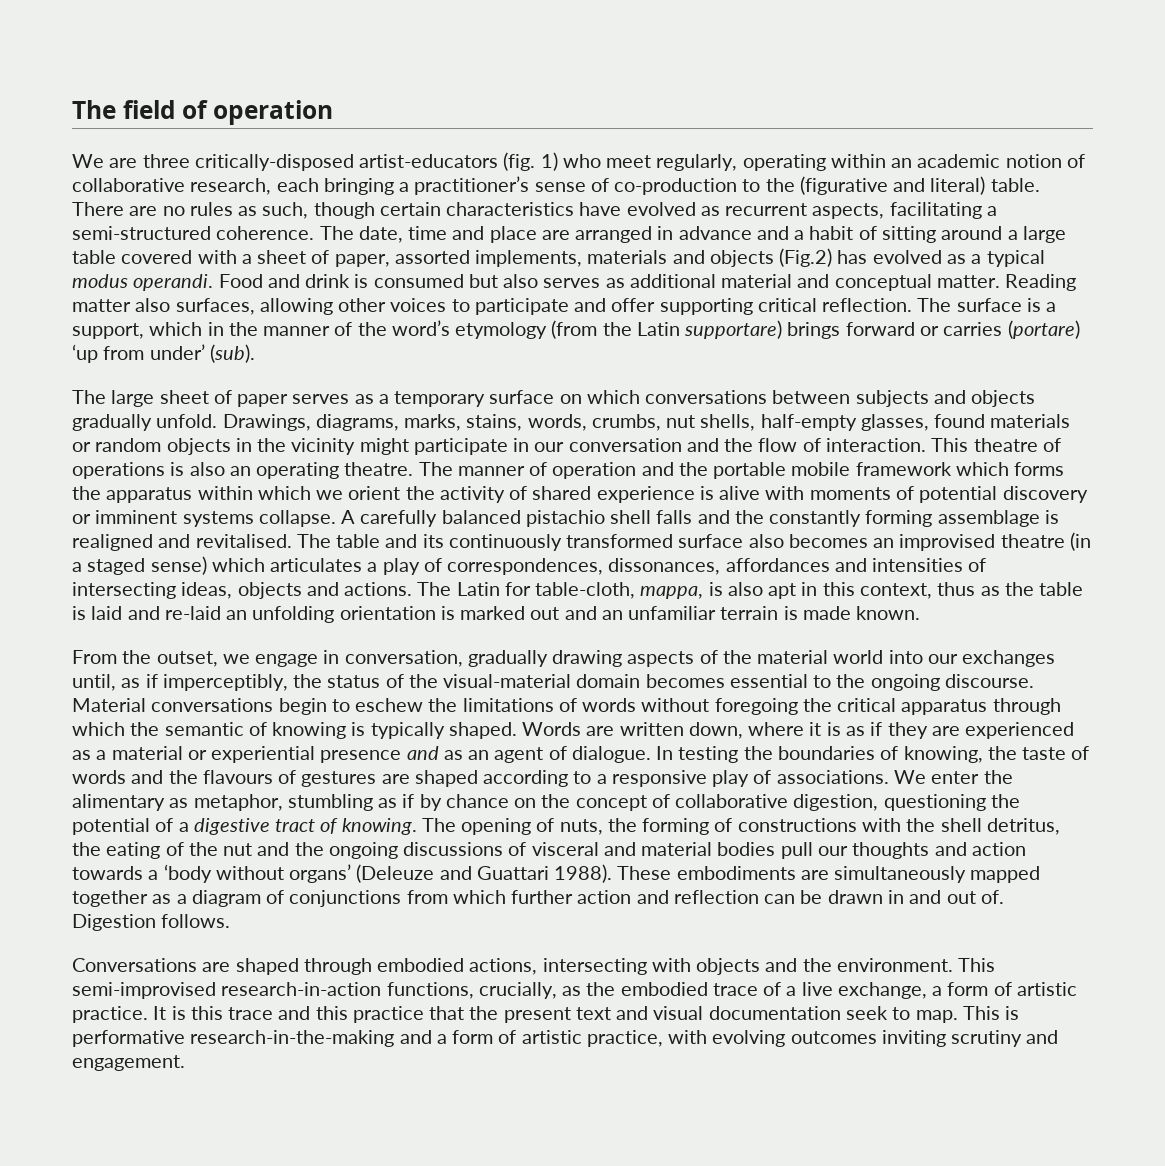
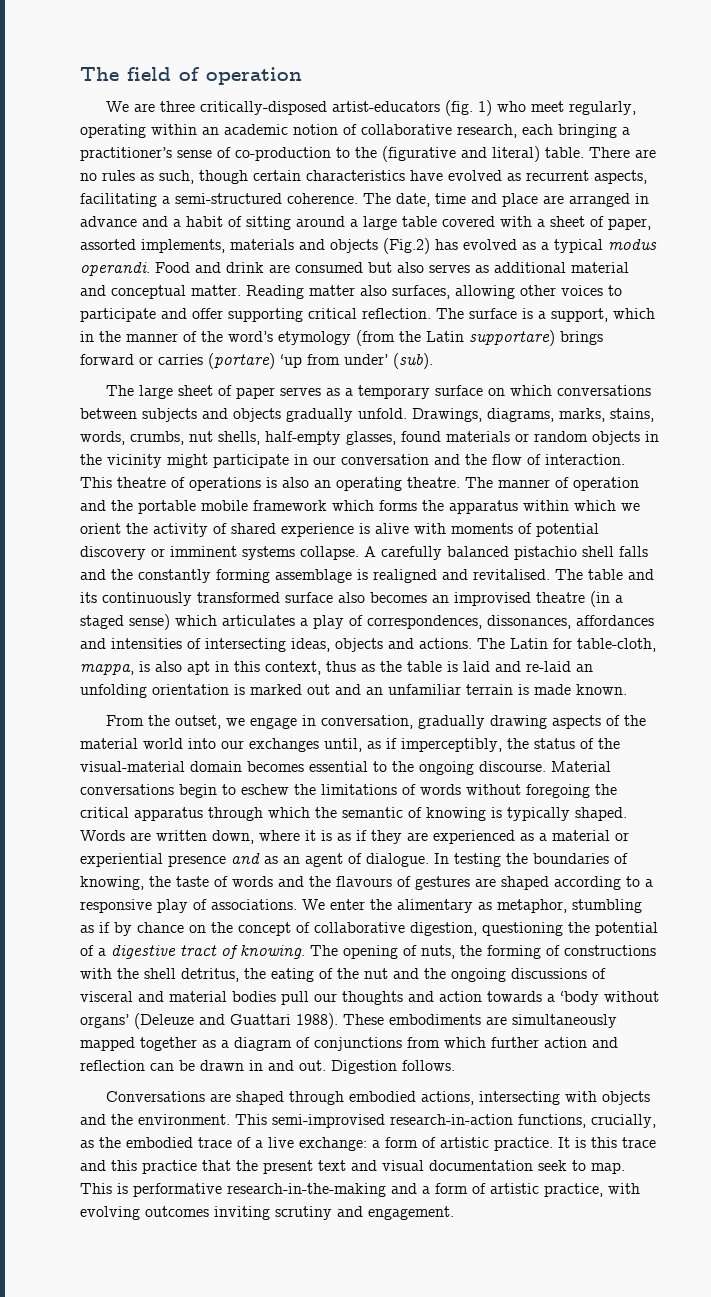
- Food and drink is consumed but also serves as additional material and conceptual matter.
+ Food and drink are consumed but also serves as additional material and conceptual matter.
- These embodiments are simultaneously mapped together as a diagram of conjunctions from which further action and reflection can be drawn in and out of.
+ These embodiments are simultaneously mapped together as a diagram of conjunctions from which further action and reflection can be drawn in and out.
- This semi-improvised research-in-action functions, crucially, as the embodied trace of a live exchange, a form of artistic practice.
+ This semi-improvised research-in-action functions, crucially, as the embodied trace of a live exchange: a form of artistic practice.

